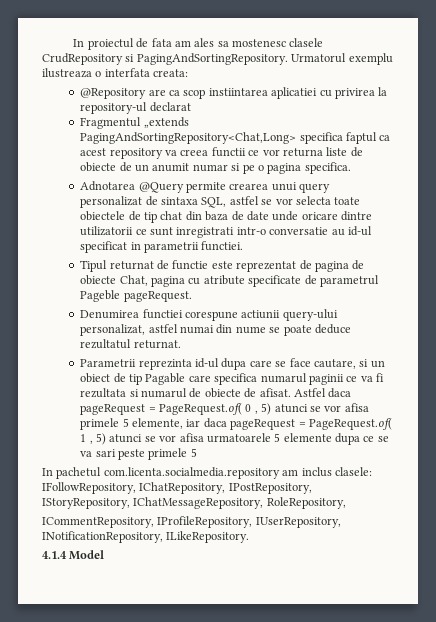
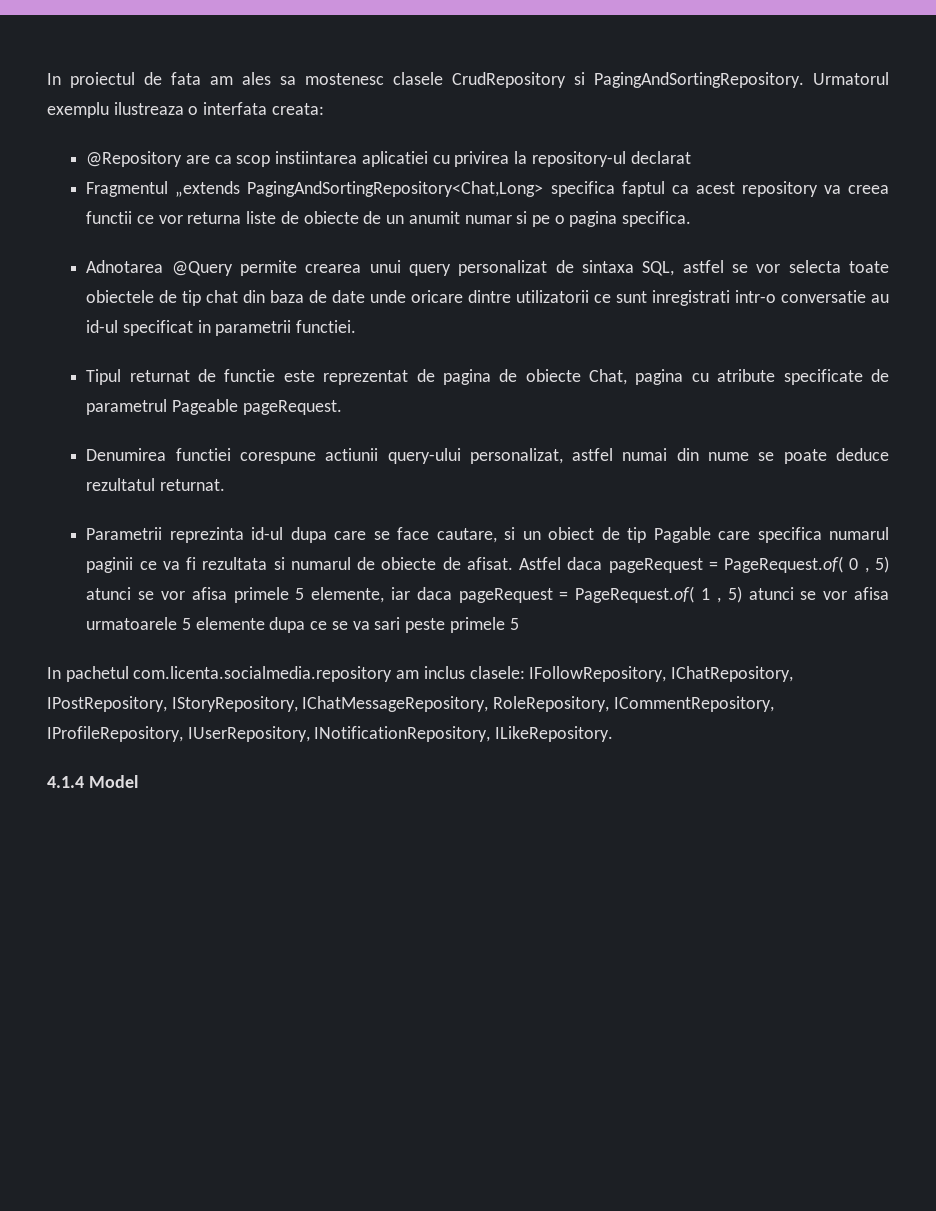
- Tipul returnat de functie este reprezentat de pagina de obiecte Chat, pagina cu atribute specificate de parametrul Pageble pageRequest.
+ Tipul returnat de functie este reprezentat de pagina de obiecte Chat, pagina cu atribute specificate de parametrul Pageable pageRequest.
- In pachetul com.licenta.socialmedia.repository am inclus clasele: IFollowRepository, IChatRepository, IPostRepository, IStoryRepository, IChatMessageRepository, RoleRepository,
- ICommentRepository, IProfileRepository, IUserRepository, INotificationRepository, ILikeRepository.
+ In pachetul com.licenta.socialmedia.repository am inclus clasele: IFollowRepository, IChatRepository, IPostRepository, IStoryRepository, IChatMessageRepository, RoleRepository, ICommentRepository, IProfileRepository, IUserRepository, INotificationRepository, ILikeRepository.

